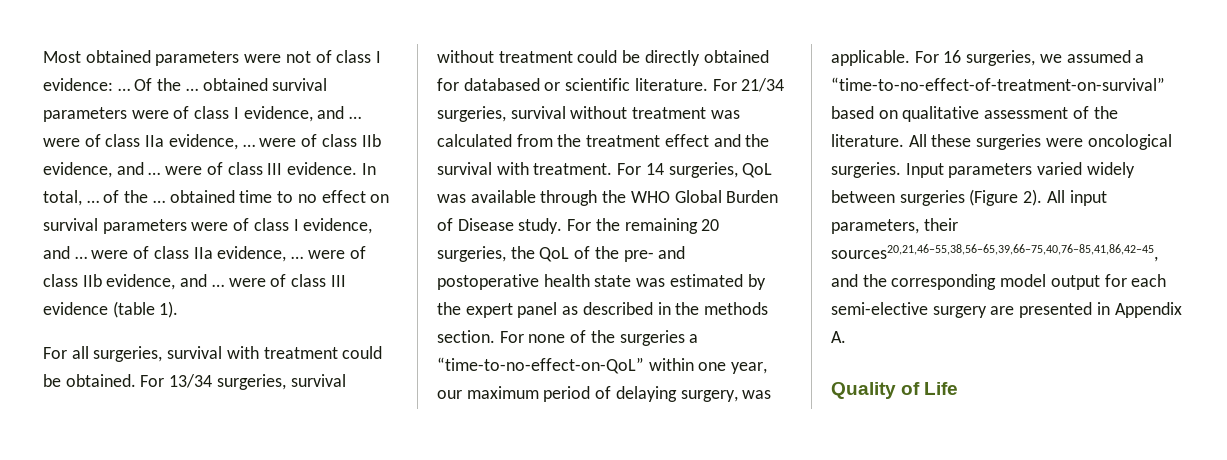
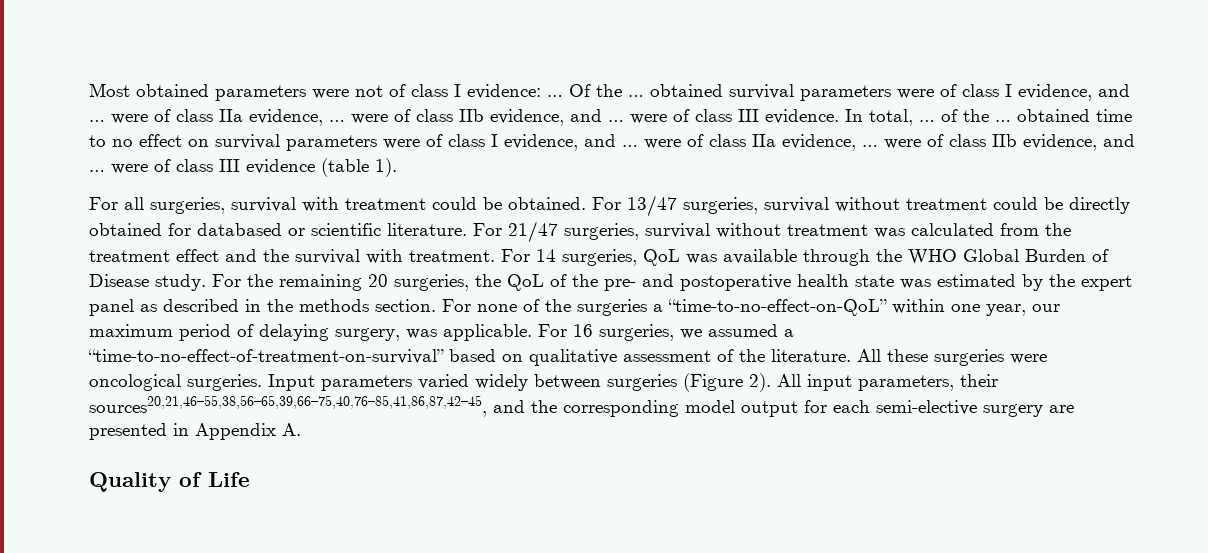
- For 13/34 surgeries, survival without treatment could be directly obtained for databased or scientific literature.
+ For 13/47 surgeries, survival without treatment could be directly obtained for databased or scientific literature.
- For 21/34 surgeries, survival without treatment was calculated from the treatment effect and the survival with treatment.
+ For 21/47 surgeries, survival without treatment was calculated from the treatment effect and the survival with treatment.
- All input parameters, their sources20,21,46–55,38,56–65,39,66–75,40,76–85,41,86,42–45, and the corresponding model output for each semi-elective surgery are presented in Appendix A.
+ All input parameters, their sources20,21,46–55,38,56–65,39,66–75,40,76–85,41,86,87,42–45, and the corresponding model output for each semi-elective surgery are presented in Appendix A.

